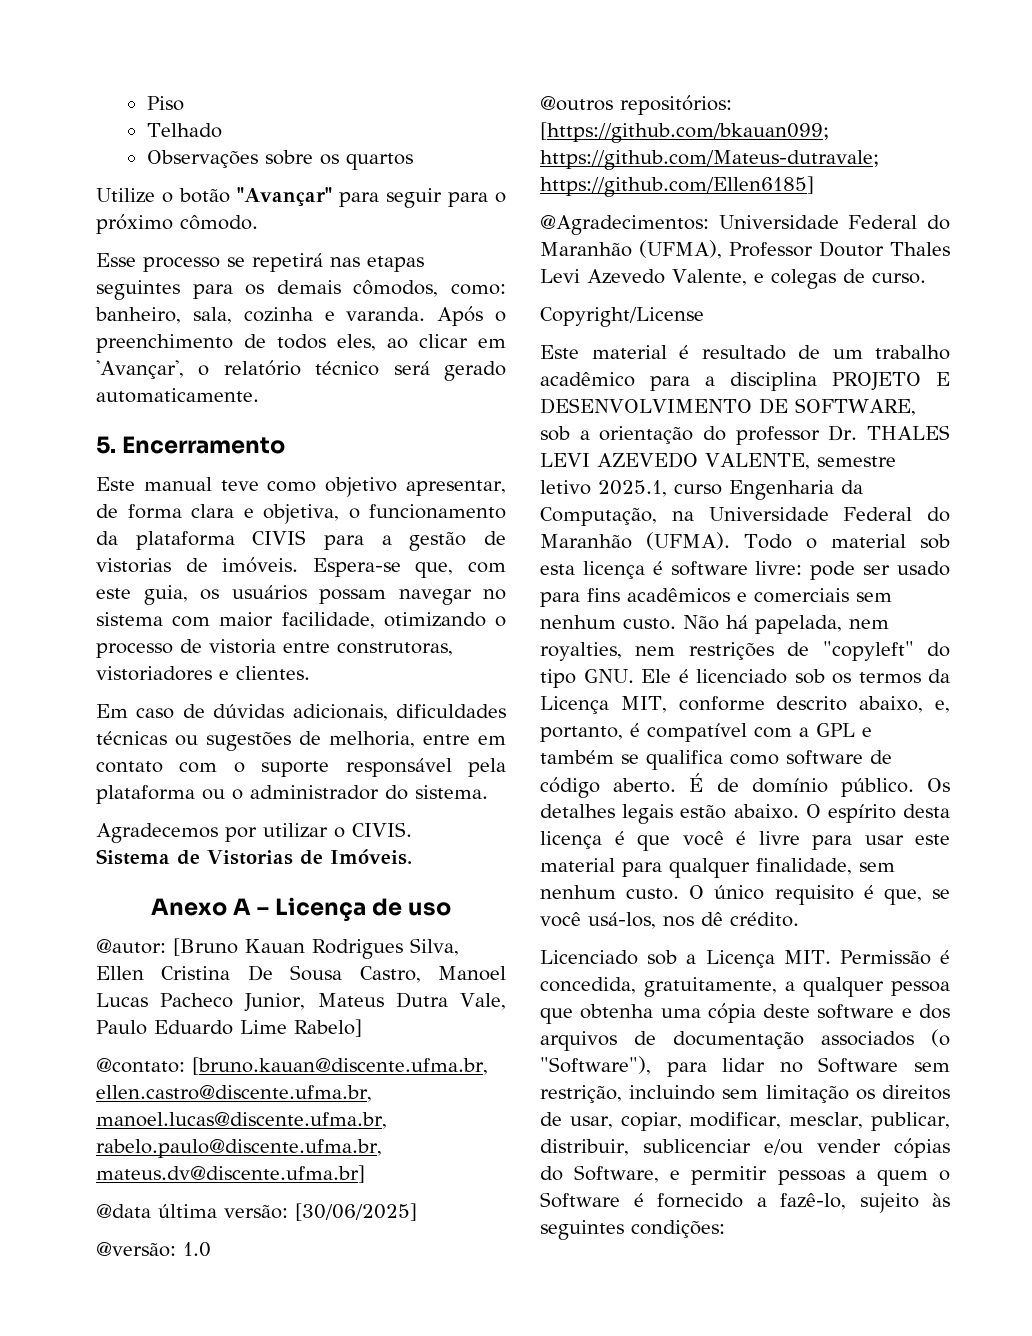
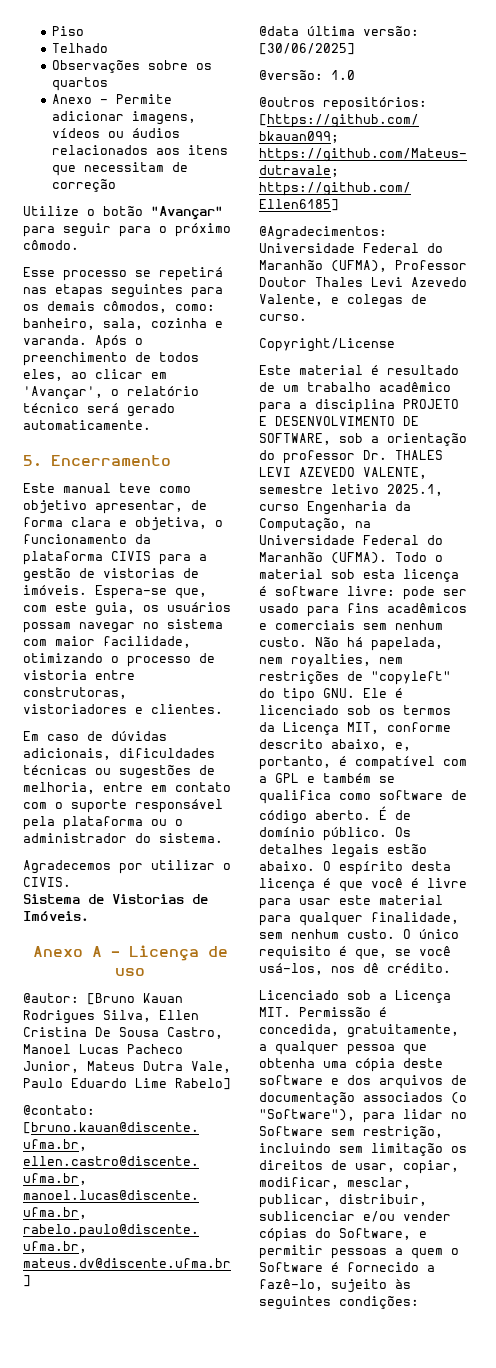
+ Anexo – Permite adicionar imagens, vídeos ou áudios relacionados aos itens que necessitam de correção

